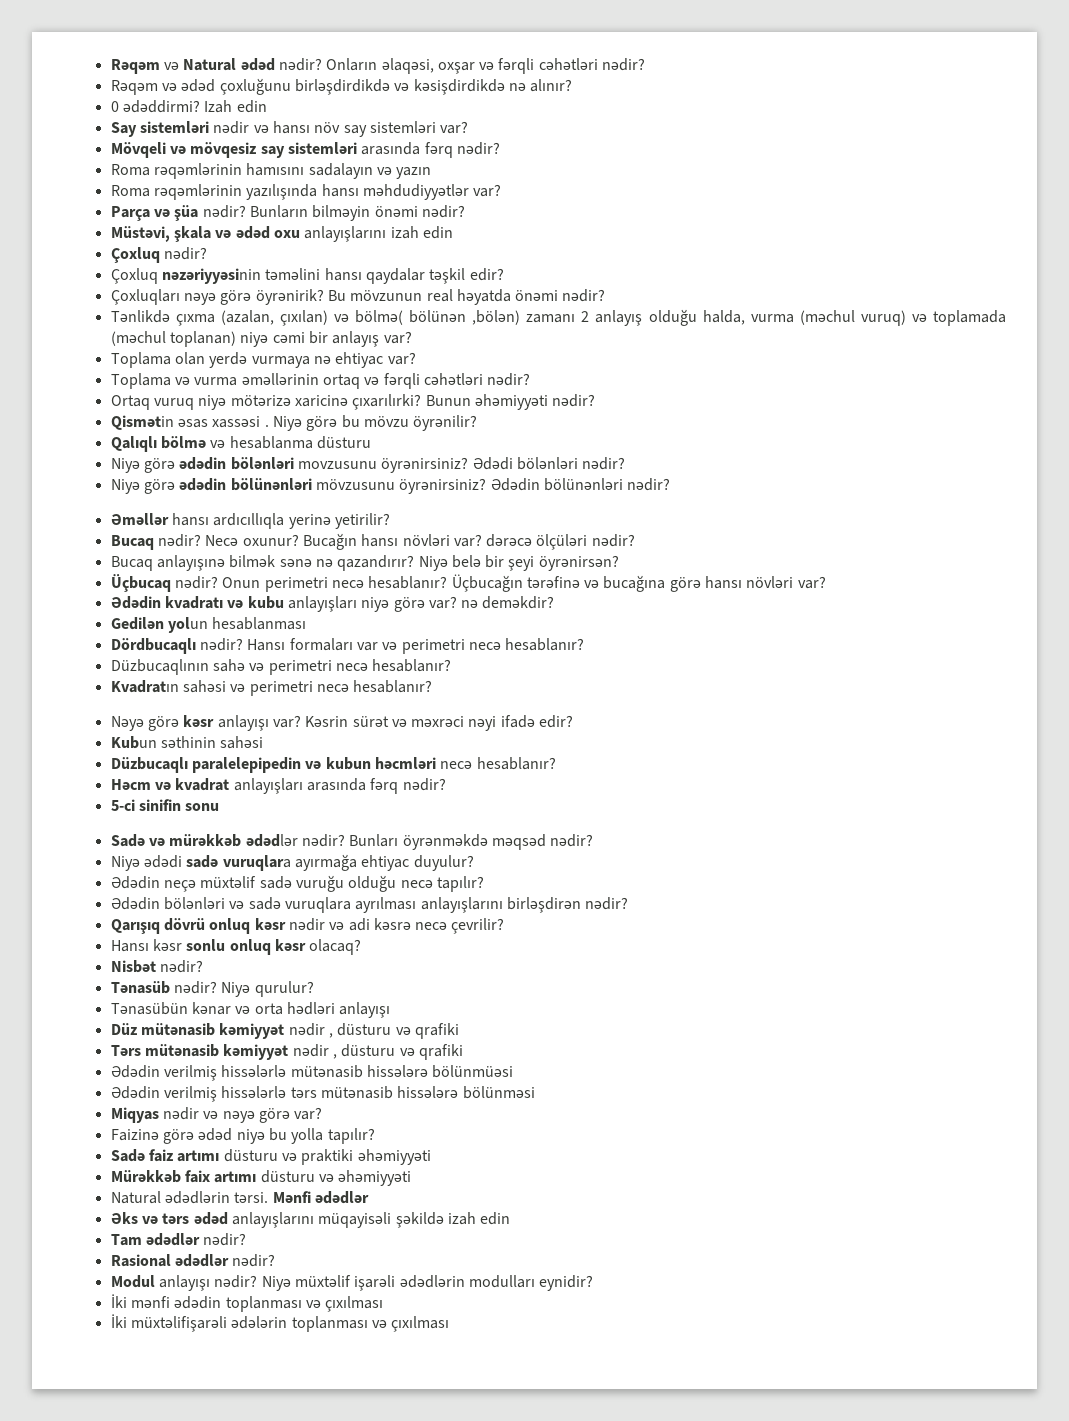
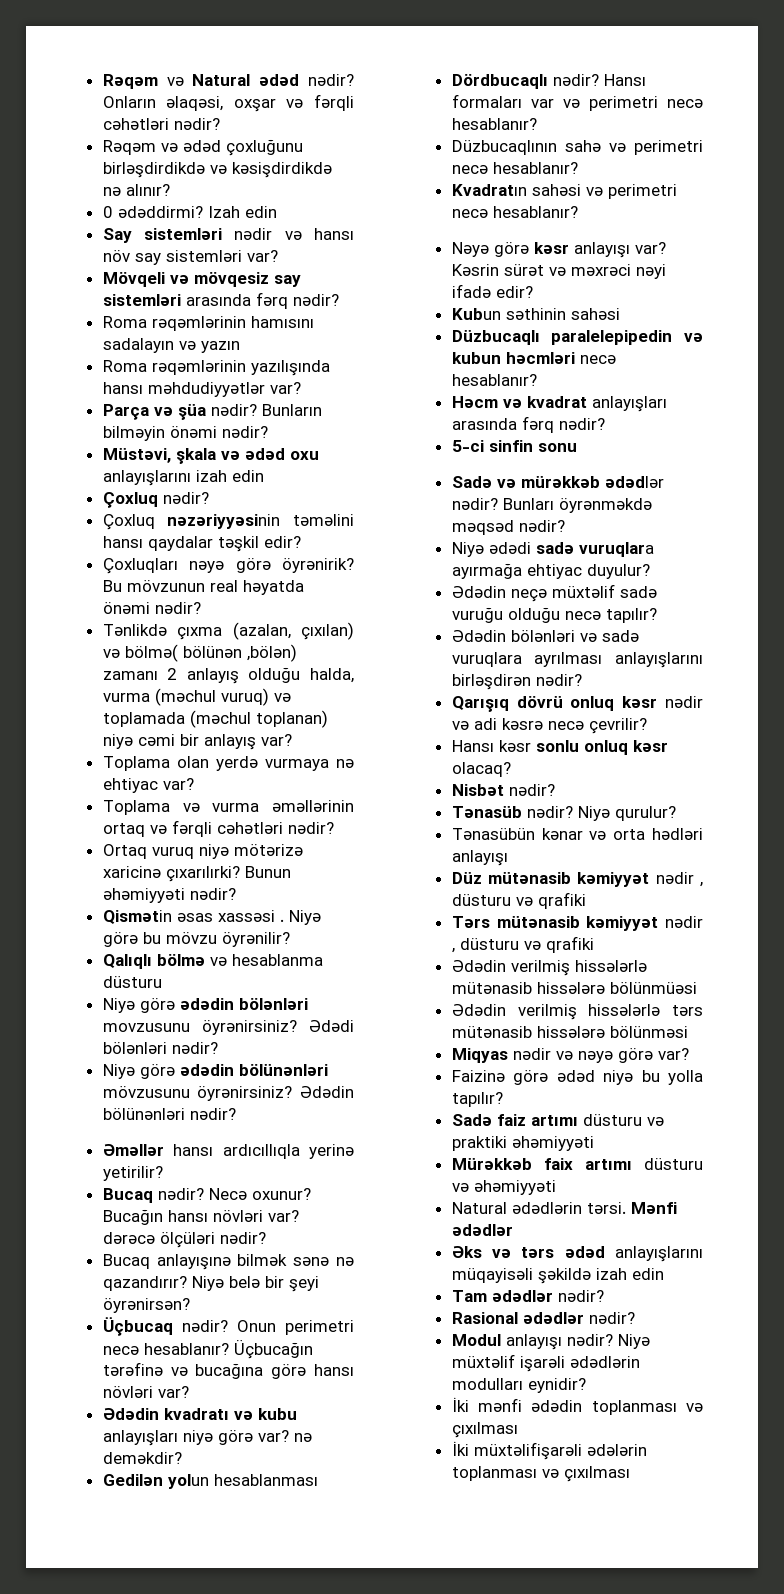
- 5-ci sinifin sonu
+ 5-ci sinfin sonu

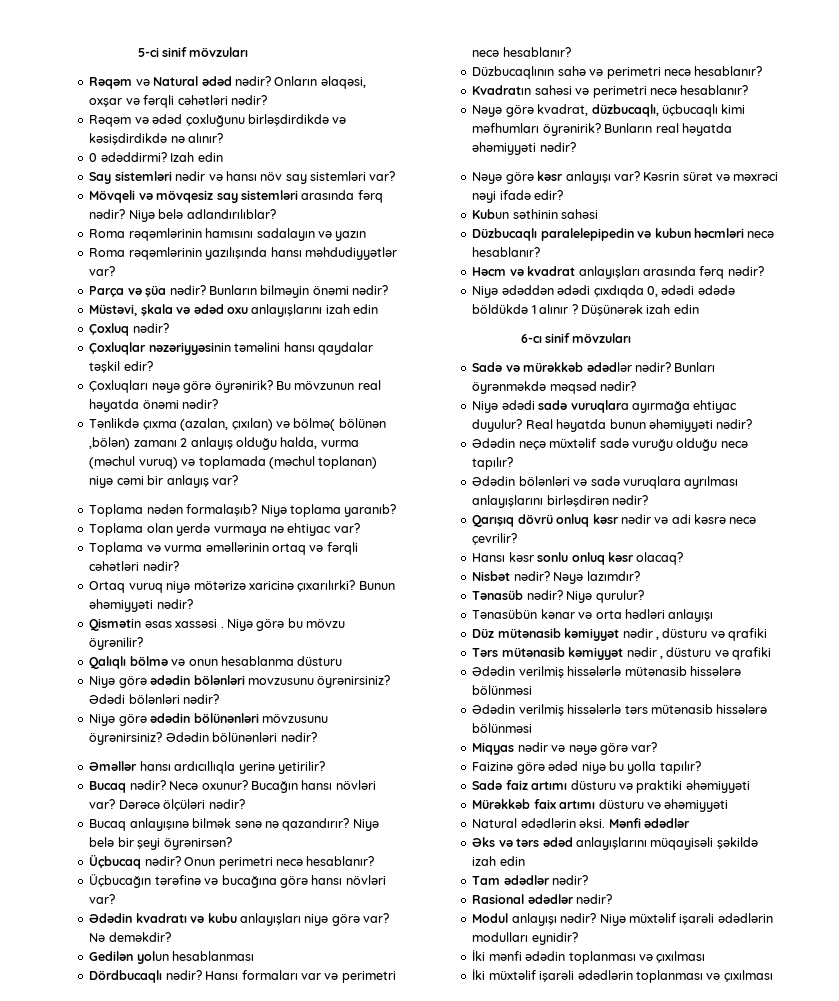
+ 5-ci sinif mövzuları
+ Niyə belə adlandırılıblar?
- Çoxluq nəzəriyyəsinin təməlini hansı qaydalar təşkil edir?
+ Çoxluqlar nəzəriyyəsinin təməlini hansı qaydalar təşkil edir?
+ Toplama nədən formalaşıb? Niyə toplama yaranıb?
- Qalıqlı bölmə və hesablanma düsturu
+ Qalıqlı bölmə və onun hesablanma düsturu
- Bucağın hansı növləri var? dərəcə ölçüləri nədir?
+ Bucağın hansı növləri var? Dərəcə ölçüləri nədir?
- Onun perimetri necə hesablanır? Üçbucağın tərəfinə və bucağına görə hansı növləri var?
+ Onun perimetri necə hesablanır?
+ Üçbucağın tərəfinə və bucağına görə hansı növləri var?
- Ədədin kvadratı və kubu anlayışları niyə görə var? nə deməkdir?
+ Ədədin kvadratı və kubu anlayışları niyə görə var? Nə deməkdir?
+ Nəyə görə kvadrat, düzbucaqlı, üçbucaqlı kimi məfhumları öyrənirik? Bunların real həyatda əhəmiyyəti nədir?
- 5-ci sinfin sonu
+ Niyə ədəddən ədədi çıxdıqda 0, ədədi ədədə böldükdə 1 alınır ? Düşünərək izah edin
+ 6-cı sinif mövzuları
+ Real həyatda bunun əhəmiyyəti nədir?
+ Nəyə lazımdır?
- Ədədin verilmiş hissələrlə mütənasib hissələrə bölünmüəsi
+ Ədədin verilmiş hissələrlə mütənasib hissələrə bölünməsi
- Natural ədədlərin tərsi.
+ Natural ədədlərin əksi.
- İki müxtəlifişarəli ədələrin toplanması və çıxılması
+ İki müxtəlif işarəli ədədlərin toplanması və çıxılması

